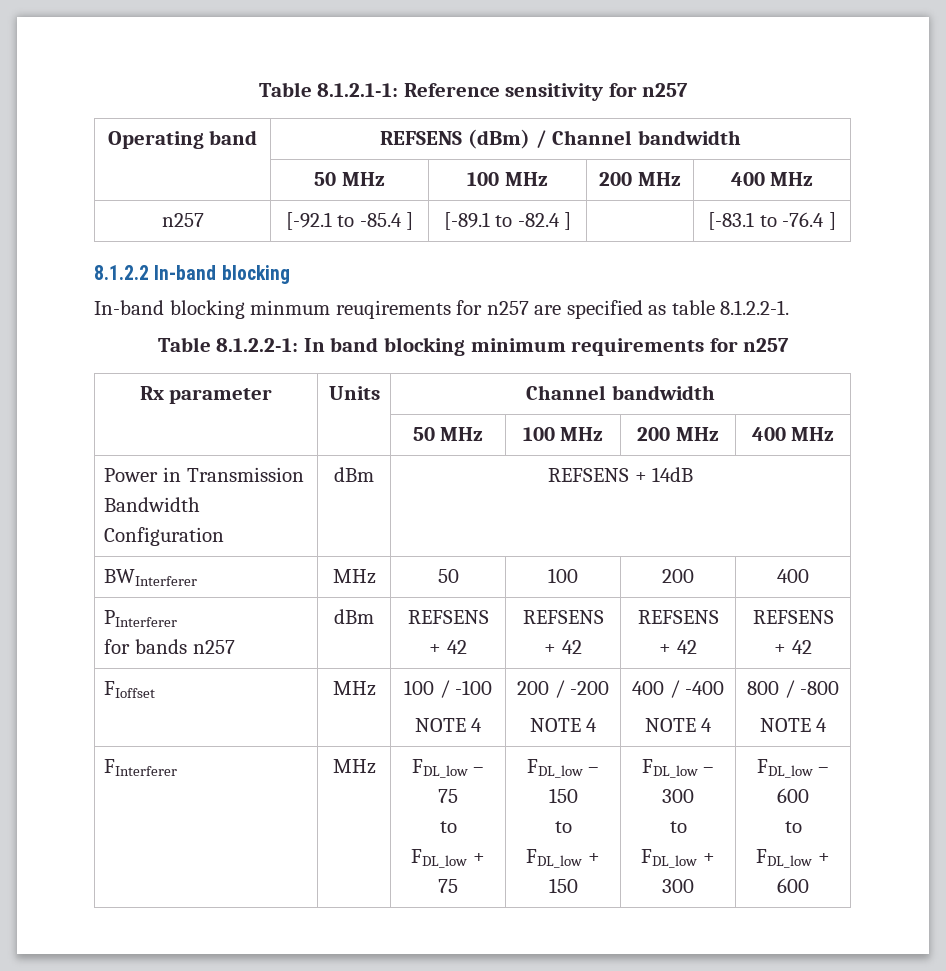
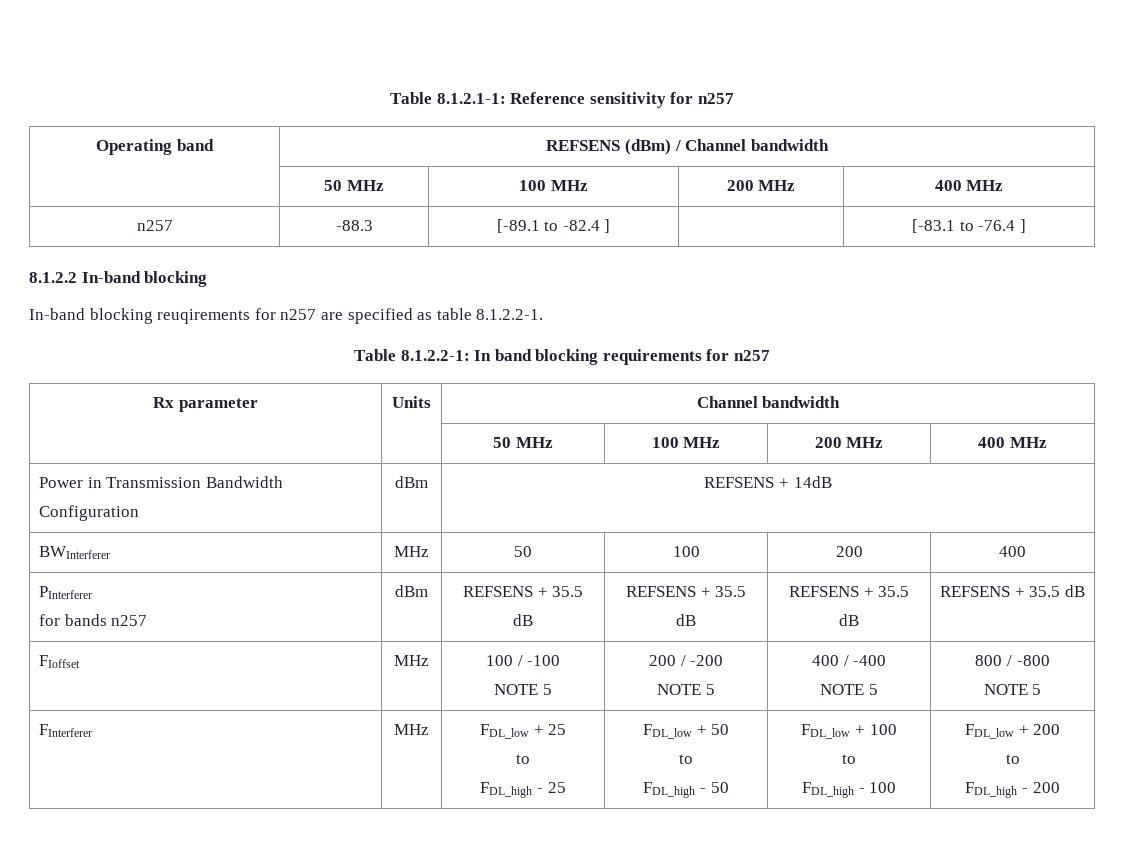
- n257 | [-92.1 to -85.4 ] | [-89.1 to -82.4 ] | | [-83.1 to -76.4 ]
+ n257 | -88.3 | [-89.1 to -82.4 ] | | [-83.1 to -76.4 ]
- In-band blocking minmum reuqirements for n257 are specified as table 8.1.2.2-1.
+ In-band blocking reuqirements for n257 are specified as table 8.1.2.2-1.
- Table 8.1.2.2-1: In band blocking minimum requirements for n257
+ Table 8.1.2.2-1: In band blocking requirements for n257
  PInterferer
- for bands n257 | dBm | REFSENS + 42 | REFSENS + 42 | REFSENS + 42 | REFSENS + 42
+ for bands n257 | dBm | REFSENS + 35.5 dB | REFSENS + 35.5 dB | REFSENS + 35.5 dB | REFSENS + 35.5 dB
  FIoffset | MHz | 100 / -100
- NOTE 4 | 200 / -200
- NOTE 4 | 400 / -400
- NOTE 4 | 800 / -800
- NOTE 4
+ NOTE 5 | 200 / -200
+ NOTE 5 | 400 / -400
+ NOTE 5 | 800 / -800
+ NOTE 5
- FInterferer | MHz | FDL_low – 75
+ FInterferer | MHz | FDL_low + 25
  to
- FDL_low + 75 | FDL_low – 150
+ FDL_high - 25 | FDL_low + 50
  to
- FDL_low + 150 | FDL_low – 300
+ FDL_high - 50 | FDL_low + 100
  to
- FDL_low + 300 | FDL_low – 600
+ FDL_high - 100 | FDL_low + 200
  to
- FDL_low + 600
+ FDL_high - 200

